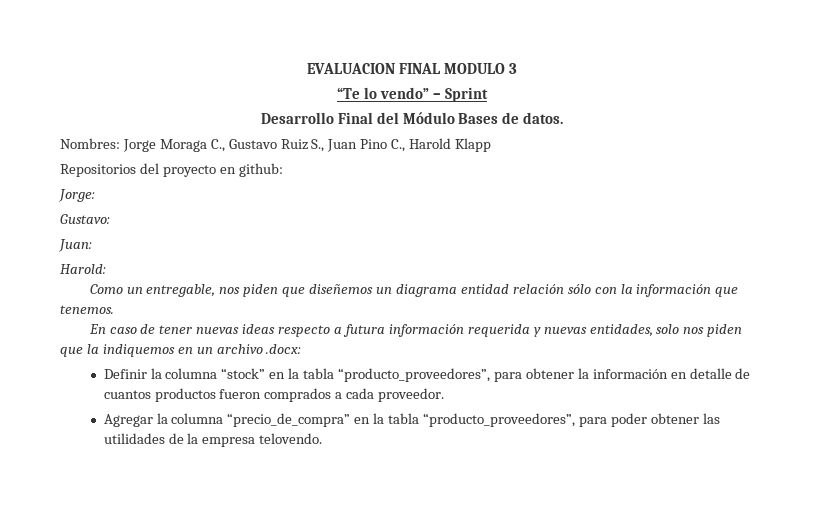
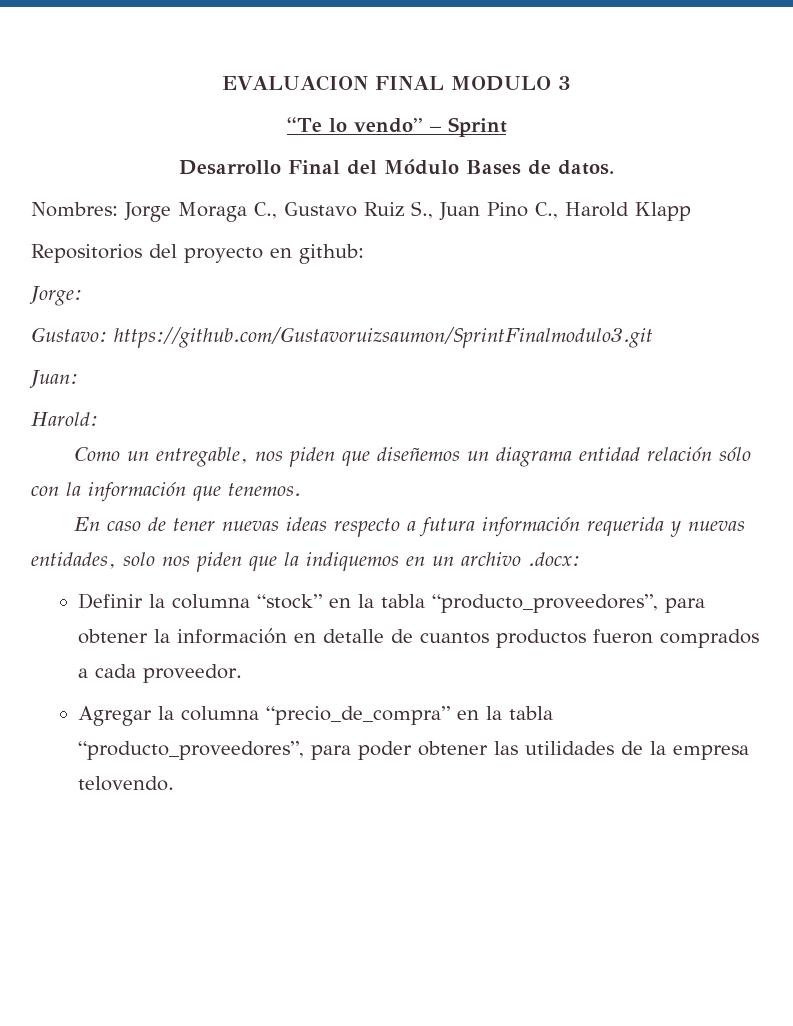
- Gustavo:
+ Gustavo: https://github.com/Gustavoruizsaumon/SprintFinalmodulo3.git

